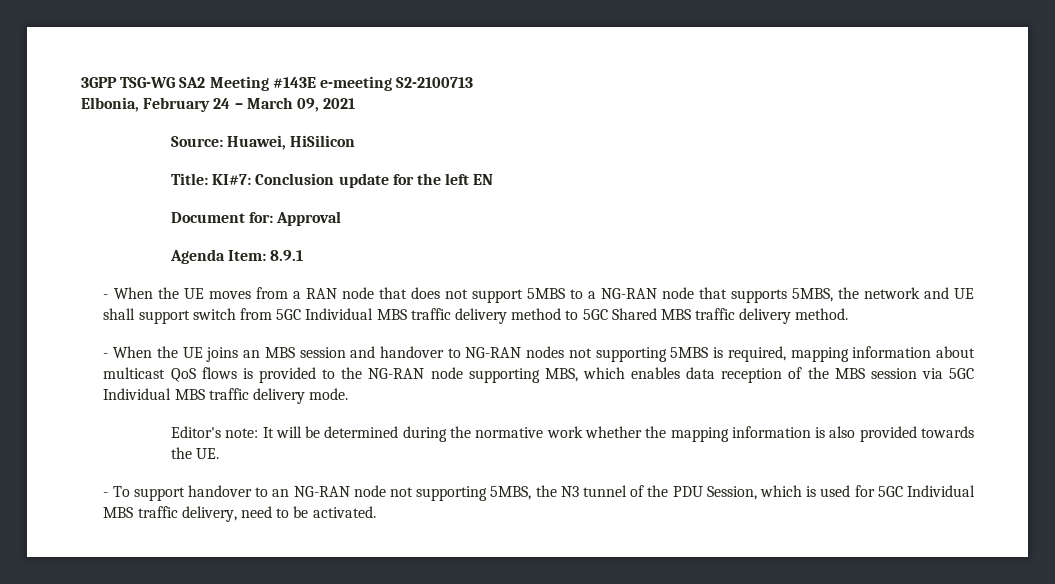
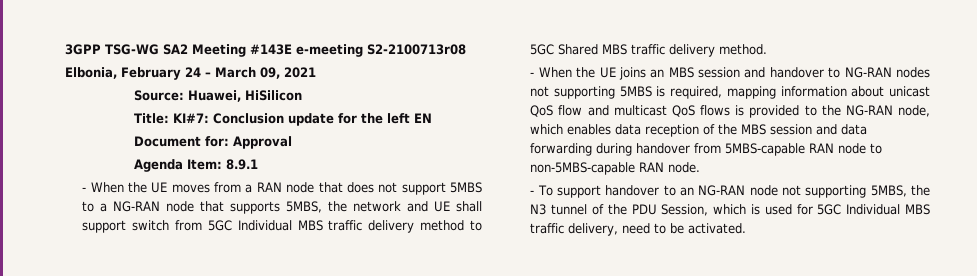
- 3GPP TSG-WG SA2 Meeting #143E e-meeting S2-2100713
+ 3GPP TSG-WG SA2 Meeting #143E e-meeting S2-2100713r08
- - When the UE joins an MBS session and handover to NG-RAN nodes not supporting 5MBS is required, mapping information about multicast QoS flows is provided to the NG-RAN node supporting MBS, which enables data reception of the MBS session via 5GC Individual MBS traffic delivery mode.
- Editor's note: It will be determined during the normative work whether the mapping information is also provided towards the UE.
+ - When the UE joins an MBS session and handover to NG-RAN nodes not supporting 5MBS is required, mapping information about unicast QoS flow and multicast QoS flows is provided to the NG-RAN node, which enables data reception of the MBS session and data forwarding during handover from 5MBS-capable RAN node to non-5MBS-capable RAN node.

